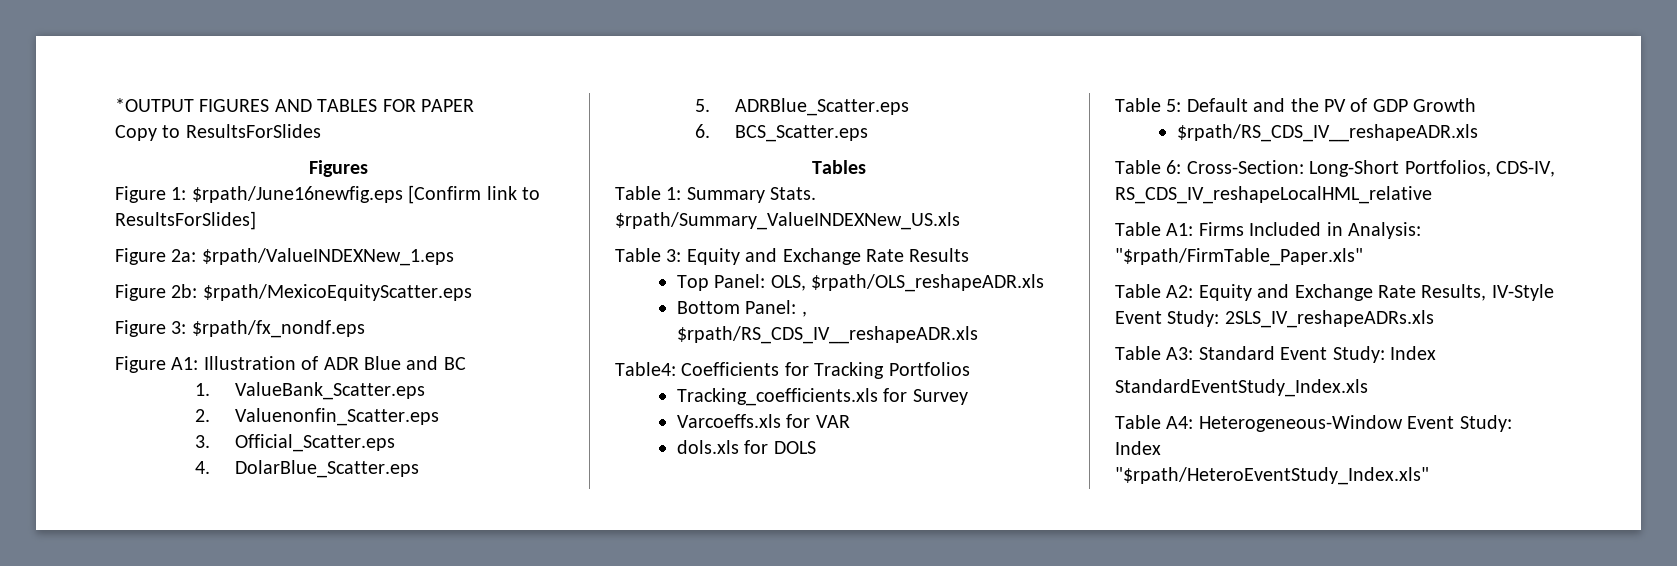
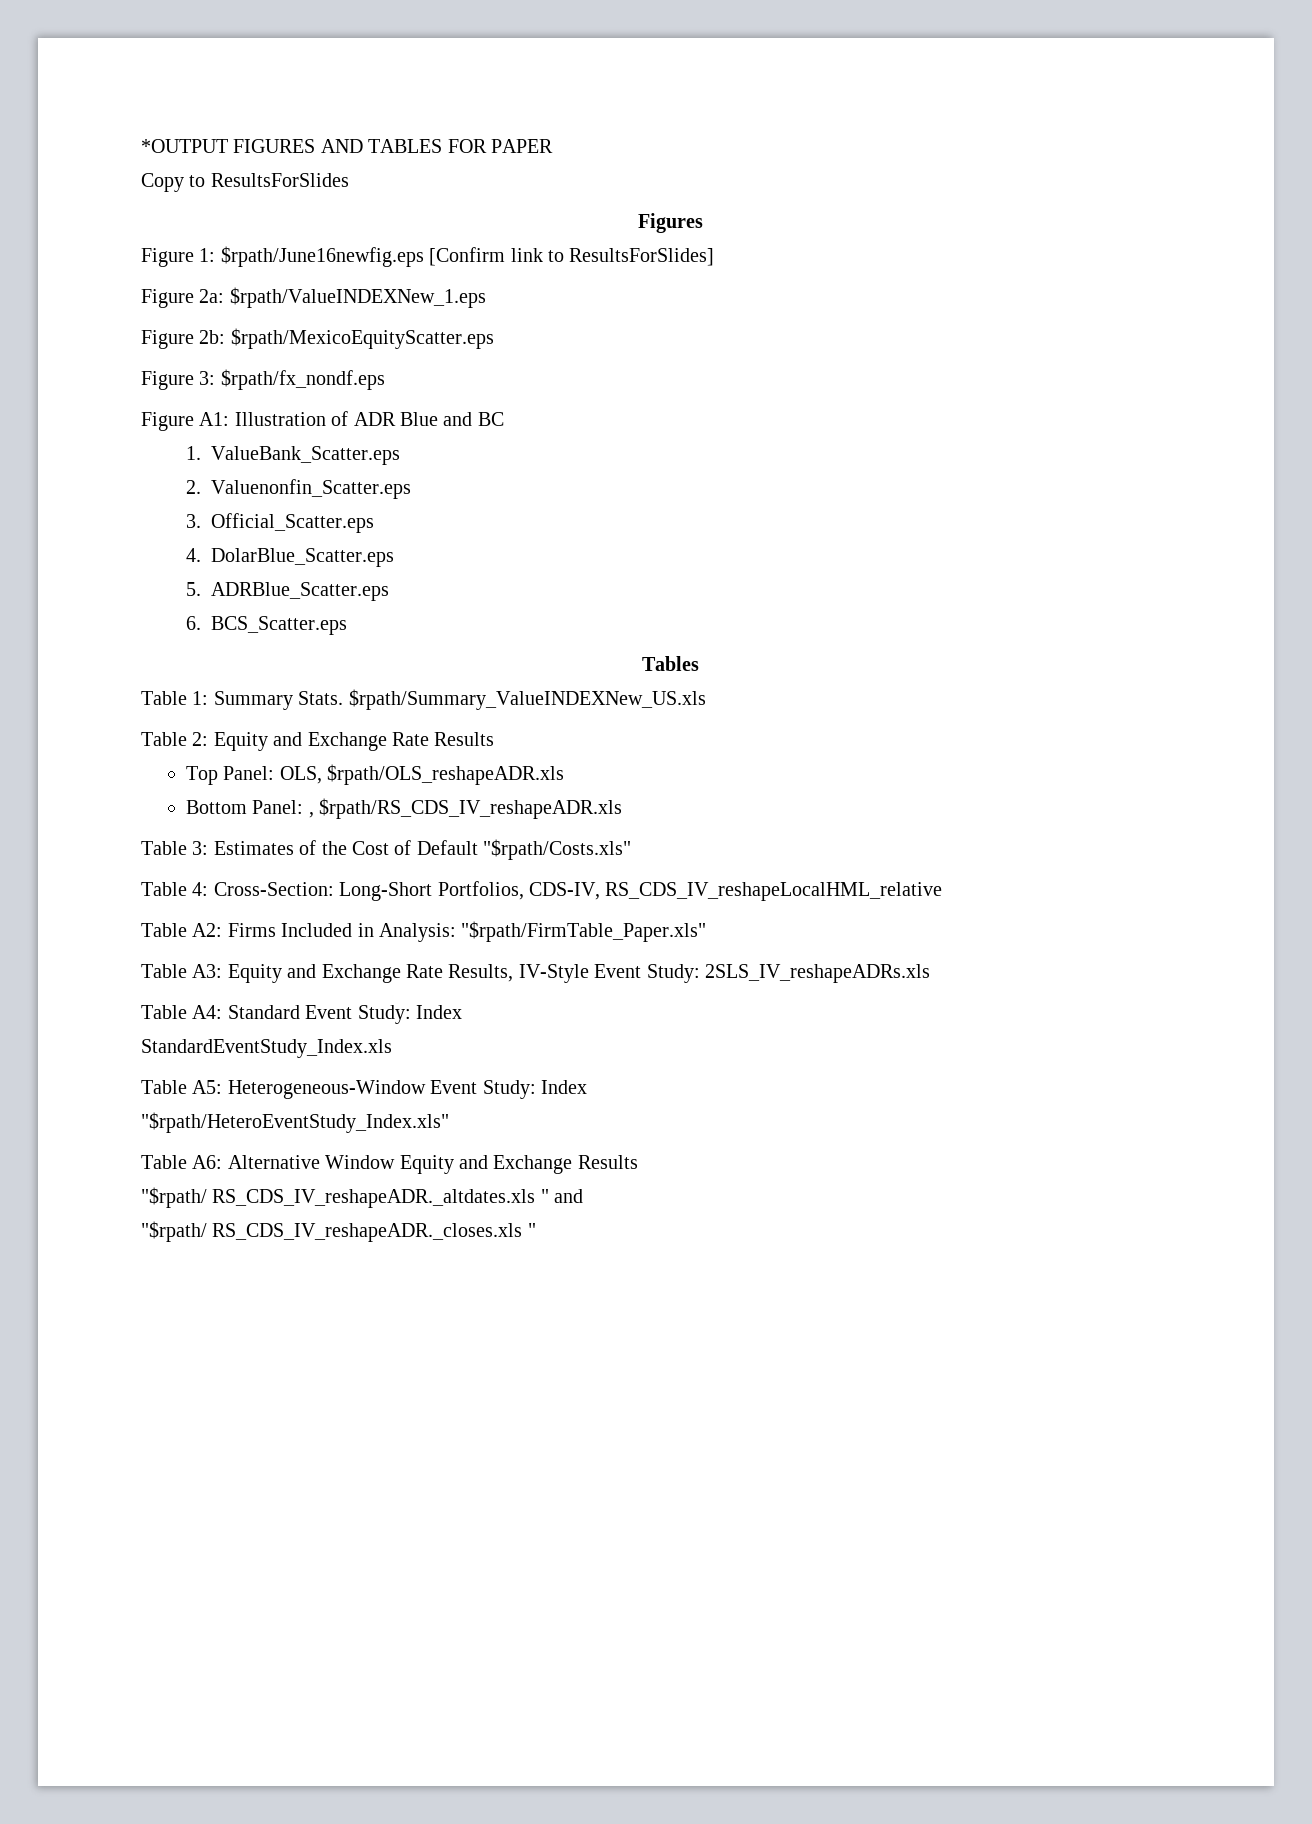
- Table 3: Equity and Exchange Rate Results
+ Table 2: Equity and Exchange Rate Results
- Bottom Panel: , $rpath/RS_CDS_IV__reshapeADR.xls
- Table4: Coefficients for Tracking Portfolios
- Tracking_coefficients.xls for Survey
- Varcoeffs.xls for VAR
- dols.xls for DOLS
- Table 5: Default and the PV of GDP Growth
- $rpath/RS_CDS_IV__reshapeADR.xls
- Table 6: Cross-Section: Long-Short Portfolios, CDS-IV, RS_CDS_IV_reshapeLocalHML_relative
+ Bottom Panel: , $rpath/RS_CDS_IV_reshapeADR.xls
+ Table 3: Estimates of the Cost of Default "$rpath/Costs.xls"
+ Table 4: Cross-Section: Long-Short Portfolios, CDS-IV, RS_CDS_IV_reshapeLocalHML_relative
- Table A1: Firms Included in Analysis: "$rpath/FirmTable_Paper.xls"
+ Table A2: Firms Included in Analysis: "$rpath/FirmTable_Paper.xls"
- Table A2: Equity and Exchange Rate Results, IV-Style Event Study: 2SLS_IV_reshapeADRs.xls
+ Table A3: Equity and Exchange Rate Results, IV-Style Event Study: 2SLS_IV_reshapeADRs.xls
- Table A3: Standard Event Study: Index
+ Table A4: Standard Event Study: Index
- Table A4: Heterogeneous-Window Event Study: Index
+ Table A5: Heterogeneous-Window Event Study: Index
+ Table A6: Alternative Window Equity and Exchange Results
+ "$rpath/ RS_CDS_IV_reshapeADR._altdates.xls " and
+ "$rpath/ RS_CDS_IV_reshapeADR._closes.xls "

